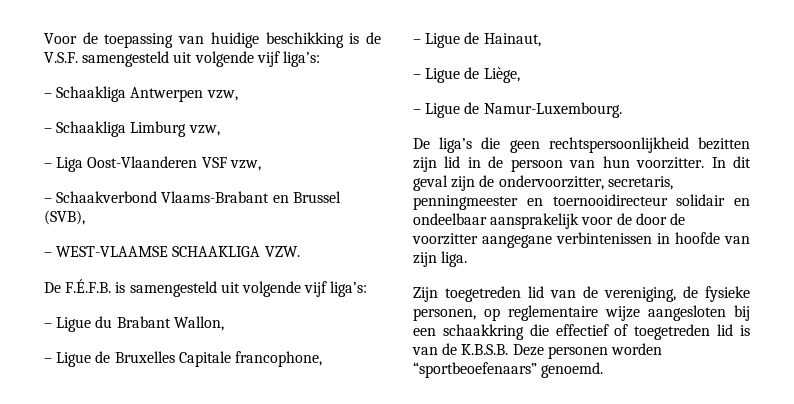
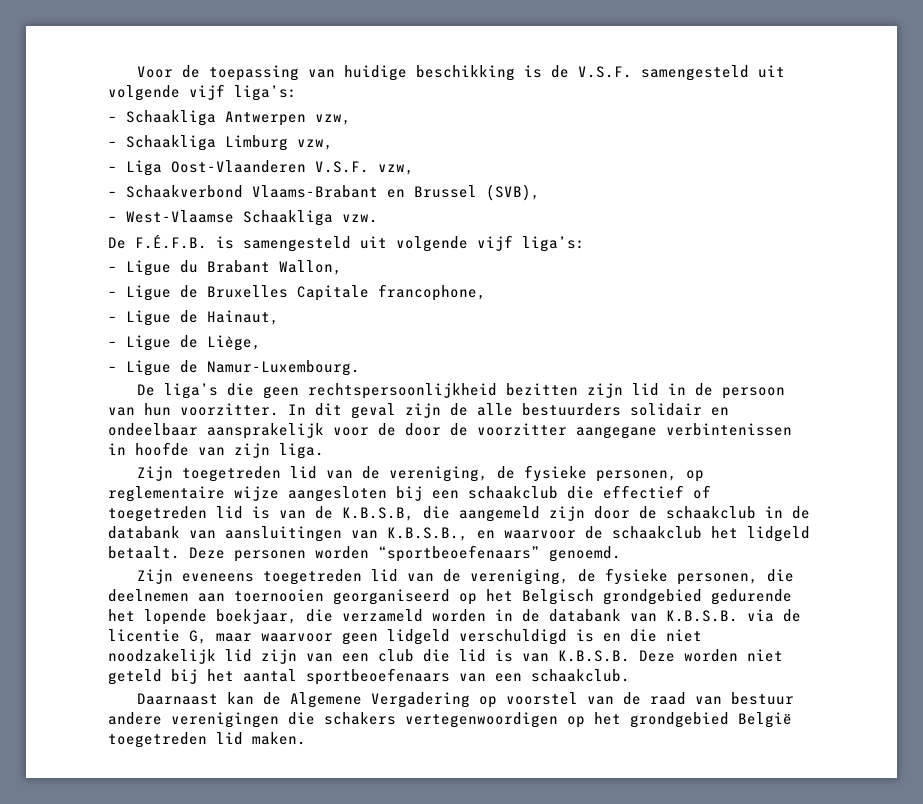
- – Liga Oost-Vlaanderen VSF vzw,
+ – Liga Oost-Vlaanderen V.S.F. vzw,
- – WEST-VLAAMSE SCHAAKLIGA VZW.
+ – West-Vlaamse Schaakliga vzw.
- In dit geval zijn de ondervoorzitter, secretaris, penningmeester en toernooidirecteur solidair en ondeelbaar aansprakelijk voor de door de voorzitter aangegane verbintenissen in hoofde van zijn liga.
+ In dit geval zijn de alle bestuurders solidair en ondeelbaar aansprakelijk voor de door de voorzitter aangegane verbintenissen in hoofde van zijn liga.
- Zijn toegetreden lid van de vereniging, de fysieke personen, op reglementaire wijze aangesloten bij een schaakkring die effectief of toegetreden lid is van de K.B.S.B. Deze personen worden “sportbeoefenaars” genoemd.
+ Zijn toegetreden lid van de vereniging, de fysieke personen, op reglementaire wijze aangesloten bij een schaakclub die effectief of toegetreden lid is van de K.B.S.B, die aangemeld zijn door de schaakclub in de databank van aansluitingen van K.B.S.B., en waarvoor de schaakclub het lidgeld betaalt. Deze personen worden “sportbeoefenaars” genoemd.
+ Zijn eveneens toegetreden lid van de vereniging, de fysieke personen, die deelnemen aan toernooien georganiseerd op het Belgisch grondgebied gedurende het lopende boekjaar, die verzameld worden in de databank van K.B.S.B. via de licentie G, maar waarvoor geen lidgeld verschuldigd is en die niet noodzakelijk lid zijn van een club die lid is van K.B.S.B. Deze worden niet geteld bij het aantal sportbeoefenaars van een schaakclub.
+ Daarnaast kan de Algemene Vergadering op voorstel van de raad van bestuur andere verenigingen die schakers vertegenwoordigen op het grondgebied België toegetreden lid maken.

